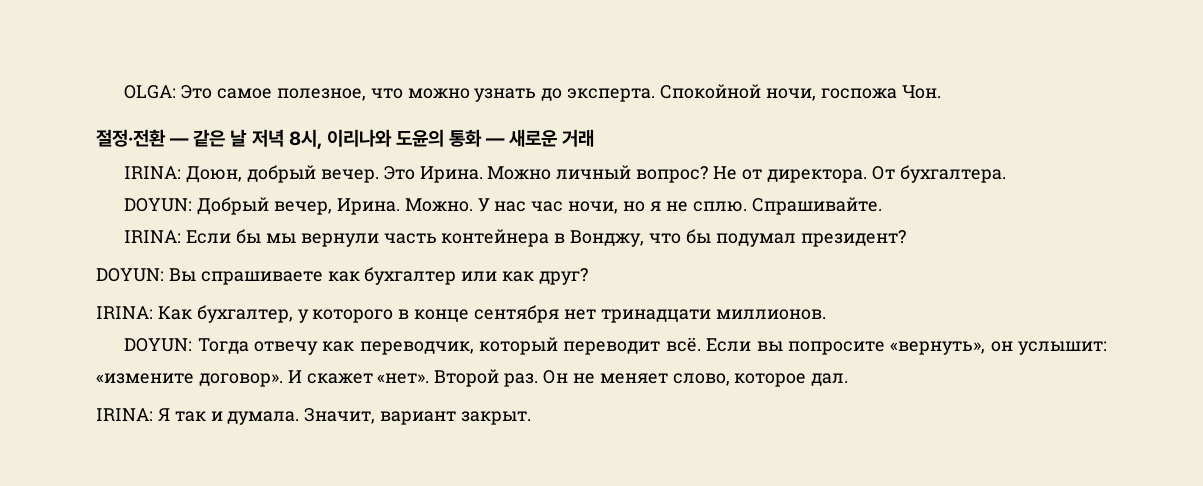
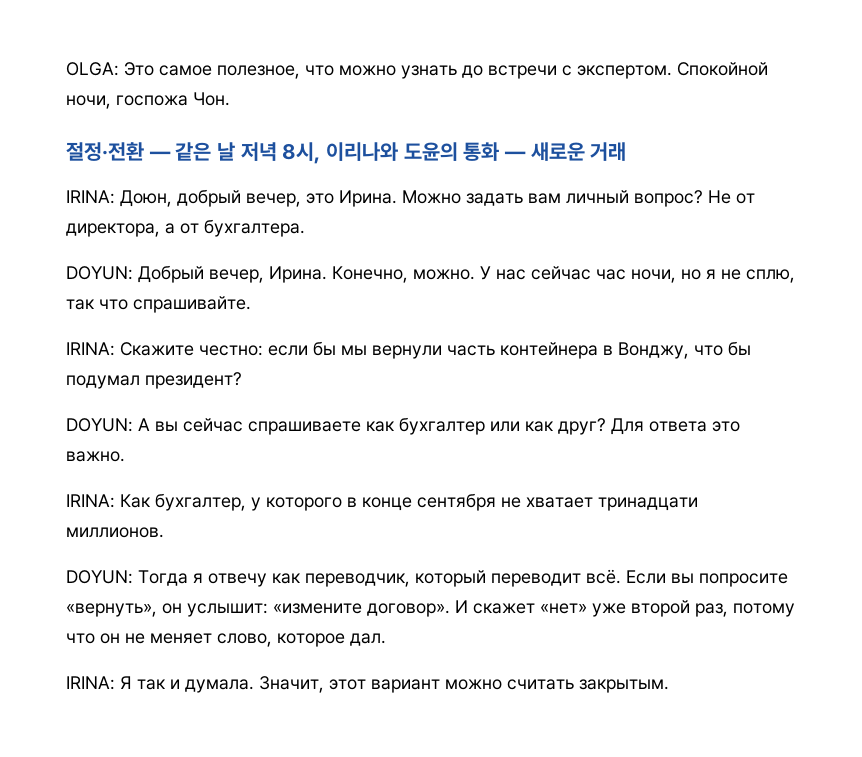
- OLGA: Это самое полезное, что можно узнать до эксперта.
+ OLGA: Это самое полезное, что можно узнать до встречи с экспертом.
- IRINA: Доюн, добрый вечер. Это Ирина. Можно личный вопрос?
+ IRINA: Доюн, добрый вечер, это Ирина. Можно задать вам личный вопрос?
- Не от директора. От бухгалтера.
+ Не от директора, а от бухгалтера.
- Можно.
+ Конечно, можно.
- У нас час ночи, но я не сплю. Спрашивайте.
- IRINA: Если бы мы вернули часть контейнера в Вонджу, что бы подумал президент?
+ У нас сейчас час ночи, но я не сплю, так что спрашивайте.
+ IRINA: Скажите честно: если бы мы вернули часть контейнера в Вонджу, что бы подумал президент?
- DOYUN: Вы спрашиваете как бухгалтер или как друг?
+ DOYUN: А вы сейчас спрашиваете как бухгалтер или как друг? Для ответа это важно.
- IRINA: Как бухгалтер, у которого в конце сентября нет тринадцати миллионов.
+ IRINA: Как бухгалтер, у которого в конце сентября не хватает тринадцати миллионов.
- DOYUN: Тогда отвечу как переводчик, который переводит всё.
+ DOYUN: Тогда я отвечу как переводчик, который переводит всё.
- И скажет «нет». Второй раз. Он не меняет слово, которое дал.
+ И скажет «нет» уже второй раз, потому что он не меняет слово, которое дал.
- Значит, вариант закрыт.
+ Значит, этот вариант можно считать закрытым.

